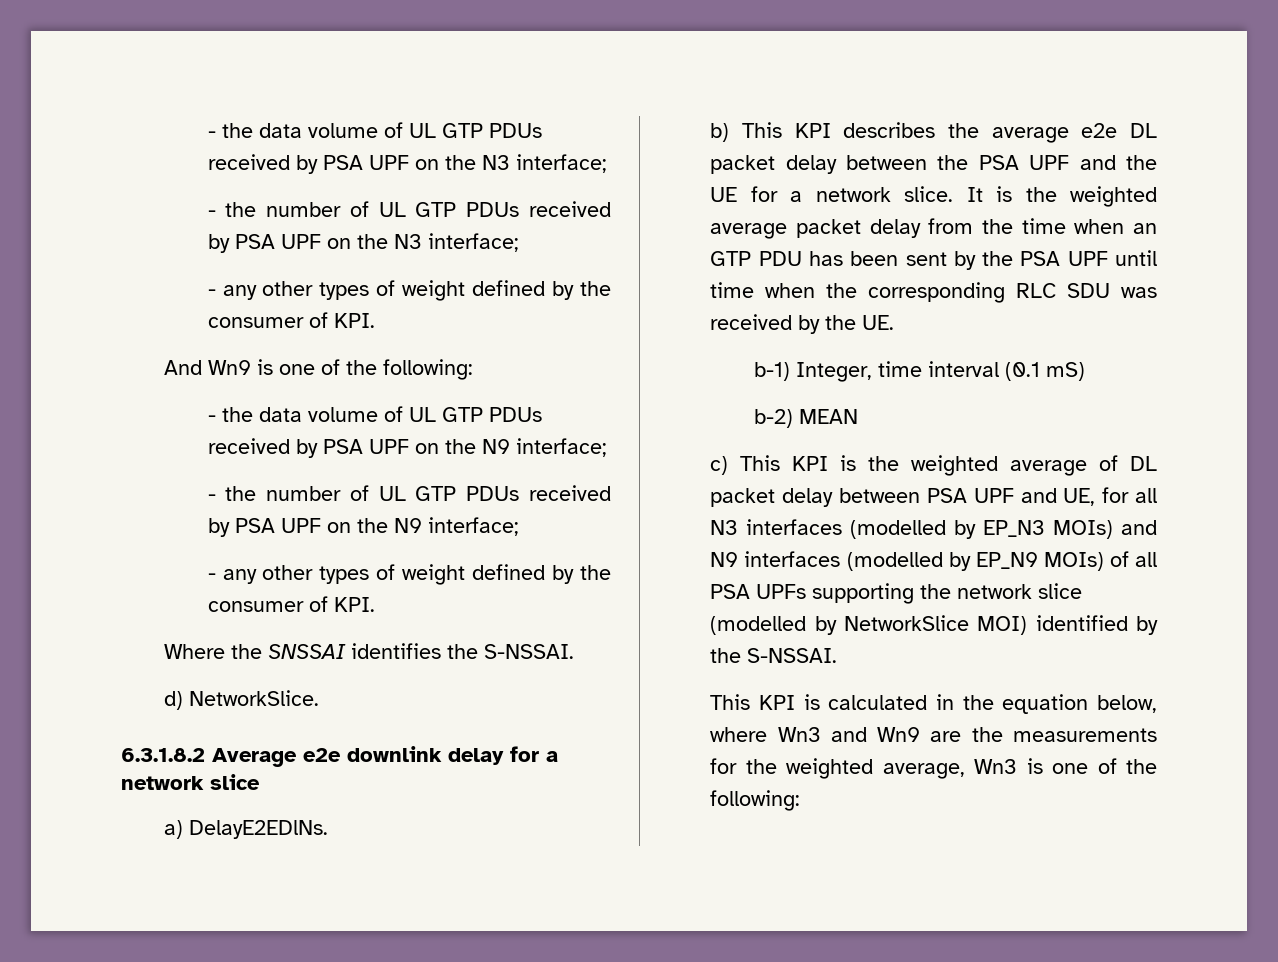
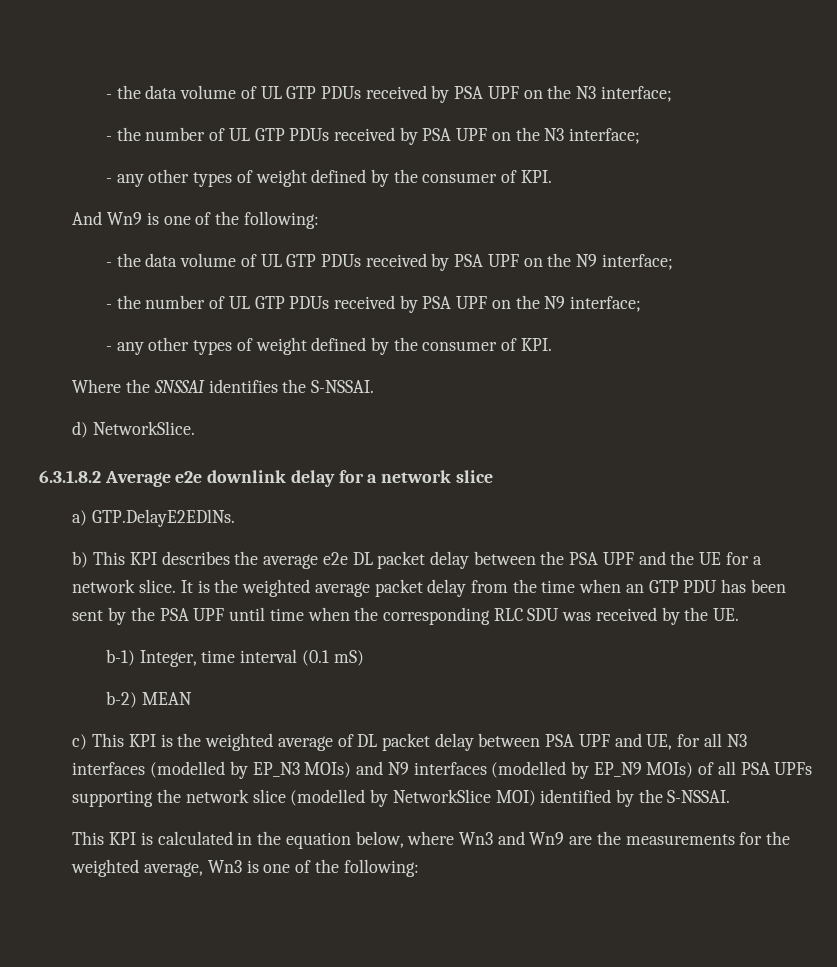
- a) DelayE2EDlNs.
+ a) GTP.DelayE2EDlNs.

